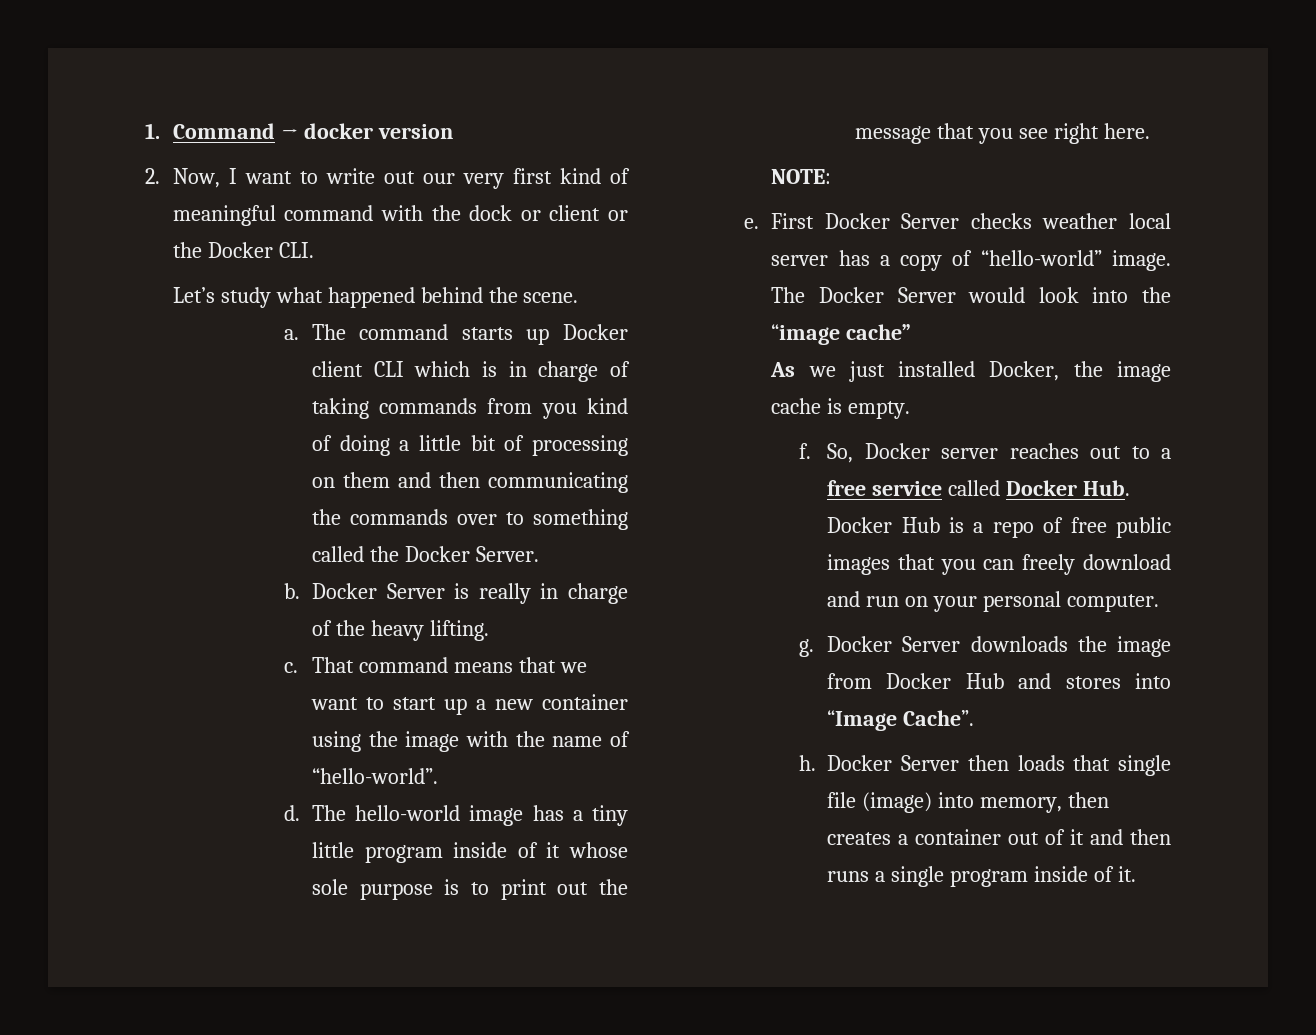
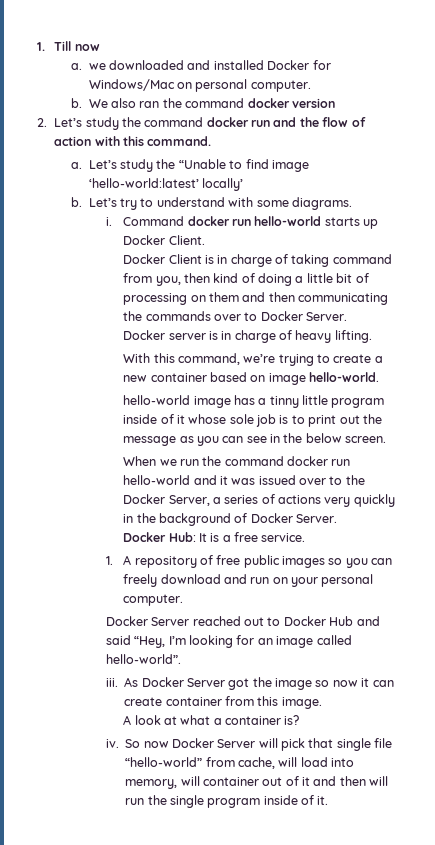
- 1. Command → docker version
- 2. Now, I want to write out our very first kind of meaningful command with the dock or client or the Docker CLI.
- Let’s study what happened behind the scene.
- a. The command starts up Docker client CLI which is in charge of taking commands from you kind of doing a little bit of processing on them and then communicating the commands over to something called the Docker Server.
- b. Docker Server is really in charge of the heavy lifting.
+ 1. Till now
+ a. we downloaded and installed Docker for Windows/Mac on personal computer.
+ b. We also ran the command docker version
+ 2. Let’s study the command docker run and the flow of action with this command.
+ a. Let’s study the “Unable to find image ‘hello-world:latest’ locally’
+ b. Let’s try to understand with some diagrams.
+ i. Command docker run hello-world starts up Docker Client.
+ Docker Client is in charge of taking command from you, then kind of doing a little bit of processing on them and then communicating the commands over to Docker Server.
+ Docker server is in charge of heavy lifting.
- c. That command means that we want to start up a new container using the image with the name of “hello-world”.
- d. The hello-world image has a tiny little program inside of it whose sole purpose is to print out the message that you see right here.
- NOTE:
- e. First Docker Server checks weather local server has a copy of “hello-world” image. The Docker Server would look into the “image cache”
- As we just installed Docker, the image cache is empty.
- f. So, Docker server reaches out to a free service called Docker Hub. Docker Hub is a repo of free public images that you can freely download and run on your personal computer.
+ With this command, we’re trying to create a new container based on image hello-world.
+ hello-world image has a tinny little program inside of it whose sole job is to print out the message as you can see in the below screen.
+ When we run the command docker run hello-world and it was issued over to the Docker Server, a series of actions very quickly in the background of Docker Server.
+ Docker Hub: It is a free service.
+ 1. A repository of free public images so you can freely download and run on your personal computer.
- g. Docker Server downloads the image from Docker Hub and stores into “Image Cache”.
- h. Docker Server then loads that single file (image) into memory, then creates a container out of it and then runs a single program inside of it.
+ Docker Server reached out to Docker Hub and said “Hey, I’m looking for an image called hello-world”.
+ iii. As Docker Server got the image so now it can create container from this image.
+ A look at what a container is?
+ iv. So now Docker Server will pick that single file “hello-world” from cache, will load into memory, will container out of it and then will run the single program inside of it.

